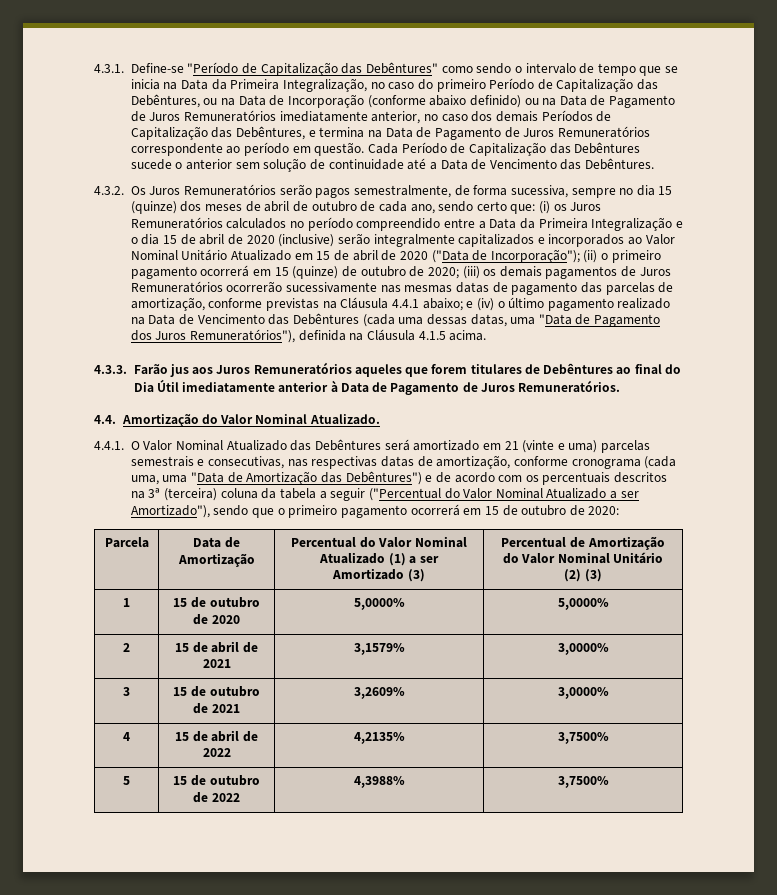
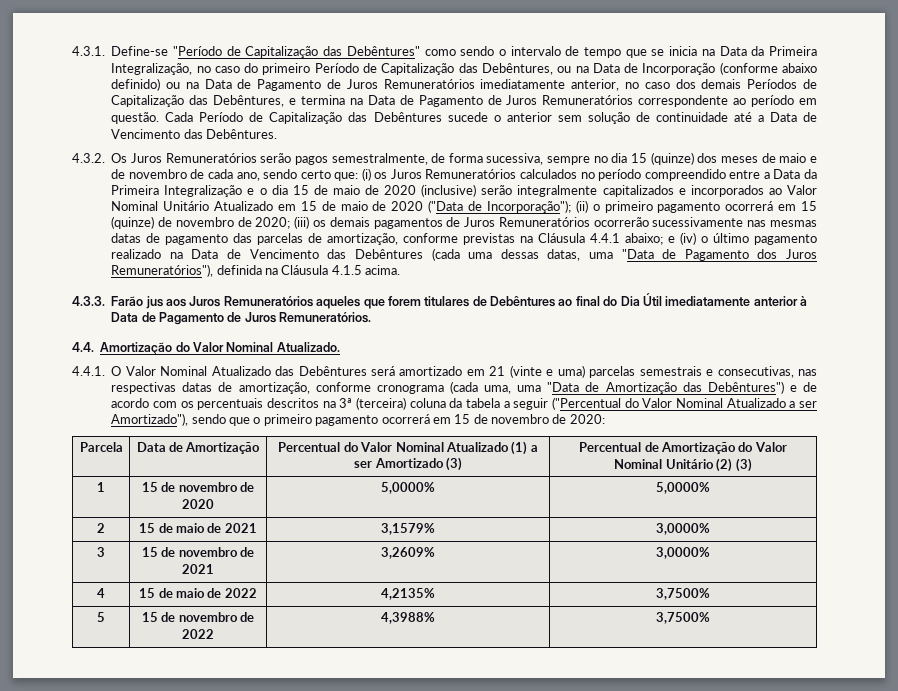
- 4.3.2. Os Juros Remuneratórios serão pagos semestralmente, de forma sucessiva, sempre no dia 15 (quinze) dos meses de abril de outubro de cada ano, sendo certo que:
+ 4.3.2. Os Juros Remuneratórios serão pagos semestralmente, de forma sucessiva, sempre no dia 15 (quinze) dos meses de maio e de novembro de cada ano, sendo certo que:
- (i) os Juros Remuneratórios calculados no período compreendido entre a Data da Primeira Integralização e o dia 15 de abril de 2020 (inclusive) serão integralmente capitalizados e incorporados ao Valor Nominal Unitário Atualizado em 15 de abril de 2020 ("Data de Incorporação");
+ (i) os Juros Remuneratórios calculados no período compreendido entre a Data da Primeira Integralização e o dia 15 de maio de 2020 (inclusive) serão integralmente capitalizados e incorporados ao Valor Nominal Unitário Atualizado em 15 de maio de 2020 ("Data de Incorporação");
- (ii) o primeiro pagamento ocorrerá em 15 (quinze) de outubro de 2020;
+ (ii) o primeiro pagamento ocorrerá em 15 (quinze) de novembro de 2020;
- 4.4.1. O Valor Nominal Atualizado das Debêntures será amortizado em 21 (vinte e uma) parcelas semestrais e consecutivas, nas respectivas datas de amortização, conforme cronograma (cada uma, uma "Data de Amortização das Debêntures") e de acordo com os percentuais descritos na 3ª (terceira) coluna da tabela a seguir ("Percentual do Valor Nominal Atualizado a ser Amortizado"), sendo que o primeiro pagamento ocorrerá em 15 de outubro de 2020:
+ 4.4.1. O Valor Nominal Atualizado das Debêntures será amortizado em 21 (vinte e uma) parcelas semestrais e consecutivas, nas respectivas datas de amortização, conforme cronograma (cada uma, uma "Data de Amortização das Debêntures") e de acordo com os percentuais descritos na 3ª (terceira) coluna da tabela a seguir ("Percentual do Valor Nominal Atualizado a ser Amortizado"), sendo que o primeiro pagamento ocorrerá em 15 de novembro de 2020:
- 1 | 15 de outubro de 2020 | 5,0000% | 5,0000%
+ 1 | 15 de novembro de 2020 | 5,0000% | 5,0000%
- 2 | 15 de abril de 2021 | 3,1579% | 3,0000%
+ 2 | 15 de maio de 2021 | 3,1579% | 3,0000%
- 3 | 15 de outubro de 2021 | 3,2609% | 3,0000%
+ 3 | 15 de novembro de 2021 | 3,2609% | 3,0000%
- 4 | 15 de abril de 2022 | 4,2135% | 3,7500%
+ 4 | 15 de maio de 2022 | 4,2135% | 3,7500%
- 5 | 15 de outubro de 2022 | 4,3988% | 3,7500%
+ 5 | 15 de novembro de 2022 | 4,3988% | 3,7500%

